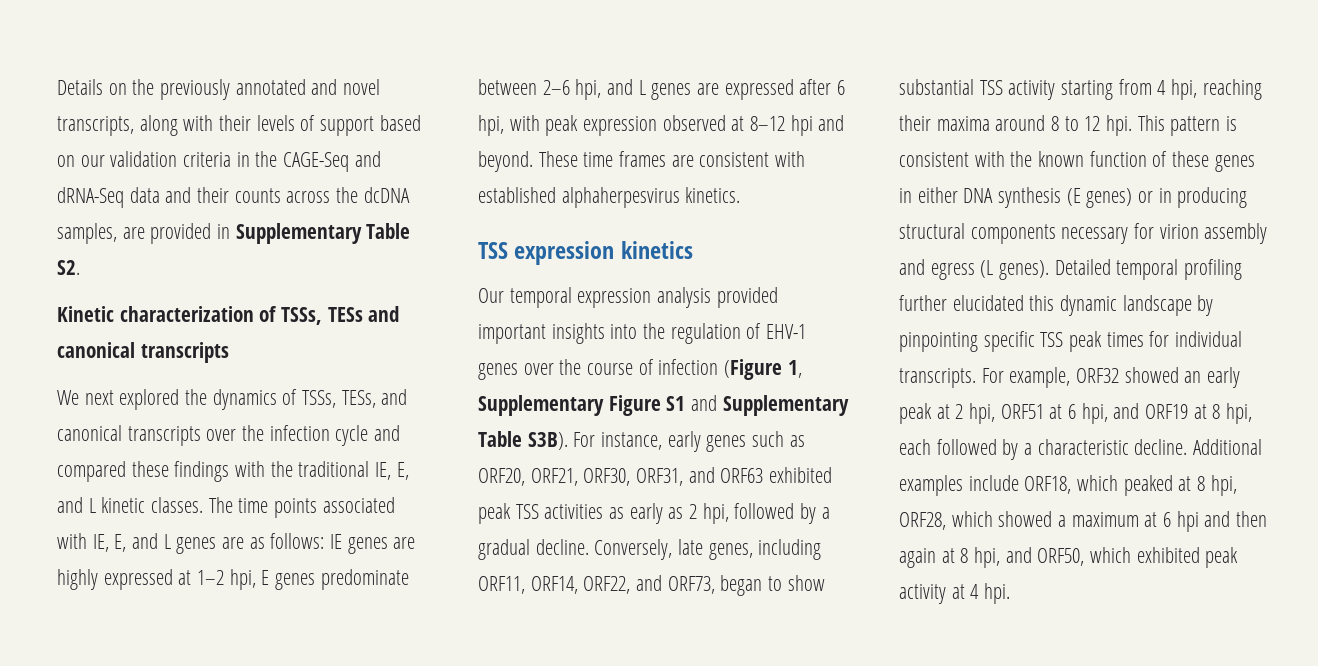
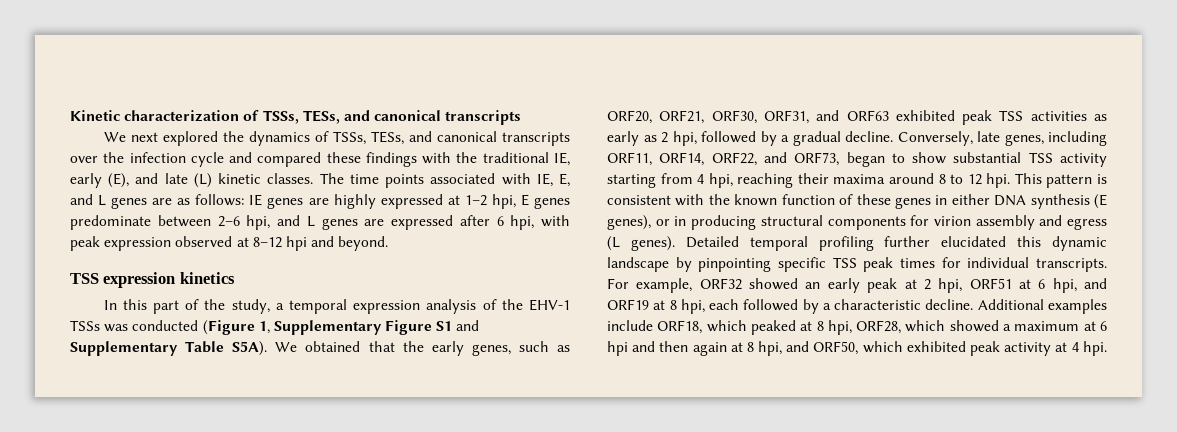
- Details on the previously annotated and novel transcripts, along with their levels of support based on our validation criteria in the CAGE-Seq and dRNA-Seq data and their counts across the dcDNA samples, are provided in Supplementary Table S2.
- Kinetic characterization of TSSs, TESs and canonical transcripts
+ Kinetic characterization of TSSs, TESs, and canonical transcripts
- We next explored the dynamics of TSSs, TESs, and canonical transcripts over the infection cycle and compared these findings with the traditional IE, E, and L kinetic classes.
+ We next explored the dynamics of TSSs, TESs, and canonical transcripts over the infection cycle and compared these findings with the traditional IE, early (E), and late (L) kinetic classes.
- IE genes are highly expressed at 1–2 hpi, E genes predominate between 2–6 hpi, and L genes are expressed after 6 hpi, with peak expression observed at 8–12 hpi and beyond. These time frames are consistent with established alphaherpesvirus kinetics.
+ IE genes are highly expressed at 1–2 hpi, E genes predominate between 2–6 hpi, and L genes are expressed after 6 hpi, with peak expression observed at 8–12 hpi and beyond.
  TSS expression kinetics
- Our temporal expression analysis provided important insights into the regulation of EHV-1 genes over the course of infection (Figure 1, Supplementary Figure S1 and Supplementary Table S3B). For instance, early genes such as ORF20, ORF21, ORF30, ORF31, and ORF63 exhibited peak TSS activities as early as 2 hpi, followed by a gradual decline.
+ In this part of the study, a temporal expression analysis of the EHV-1 TSSs was conducted (Figure 1, Supplementary Figure S1 and Supplementary Table S5A). We obtained that the early genes, such as ORF20, ORF21, ORF30, ORF31, and ORF63 exhibited peak TSS activities as early as 2 hpi, followed by a gradual decline.
- This pattern is consistent with the known function of these genes in either DNA synthesis (E genes) or in producing structural components necessary for virion assembly and egress (L genes).
+ This pattern is consistent with the known function of these genes in either DNA synthesis (E genes), or in producing structural components for virion assembly and egress (L genes).

